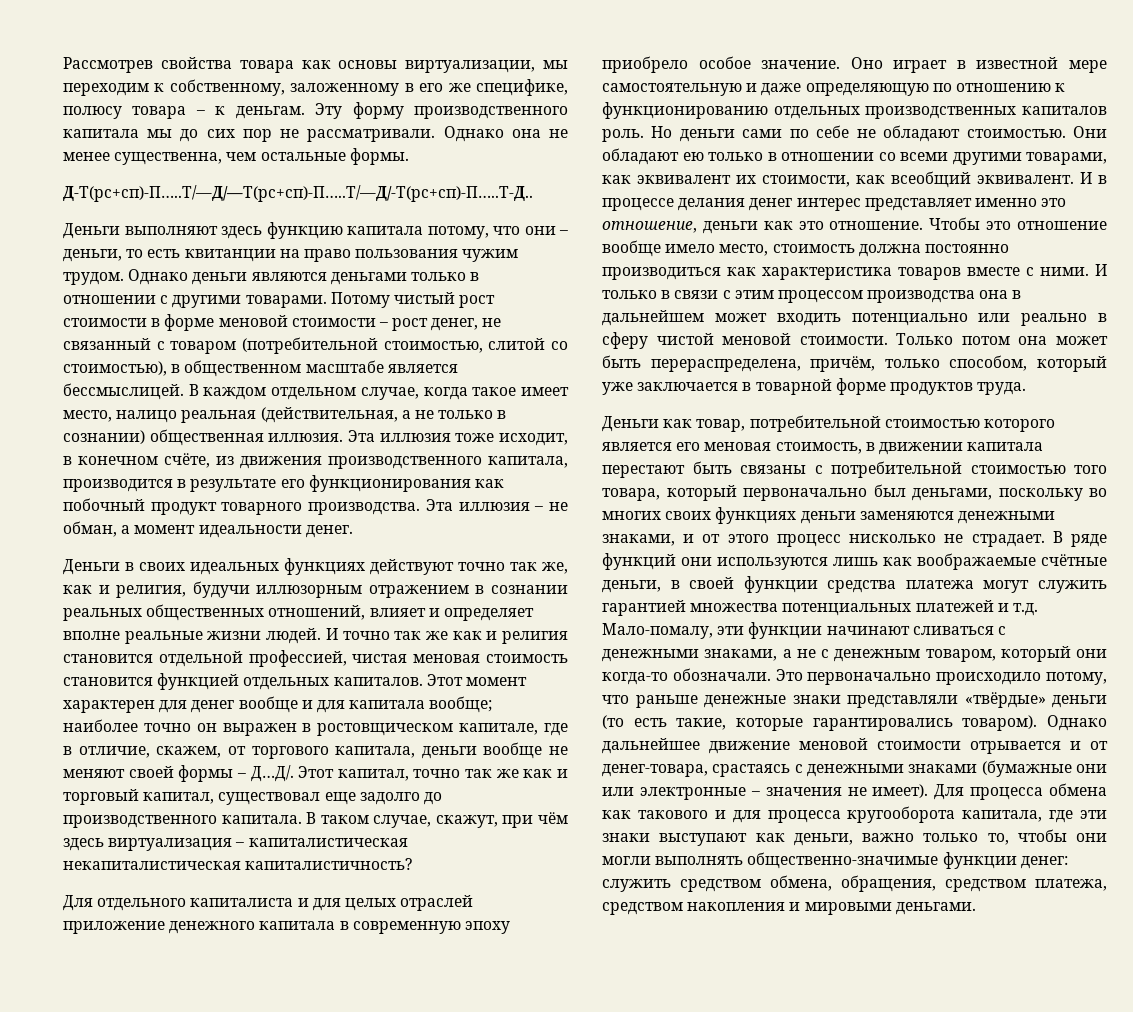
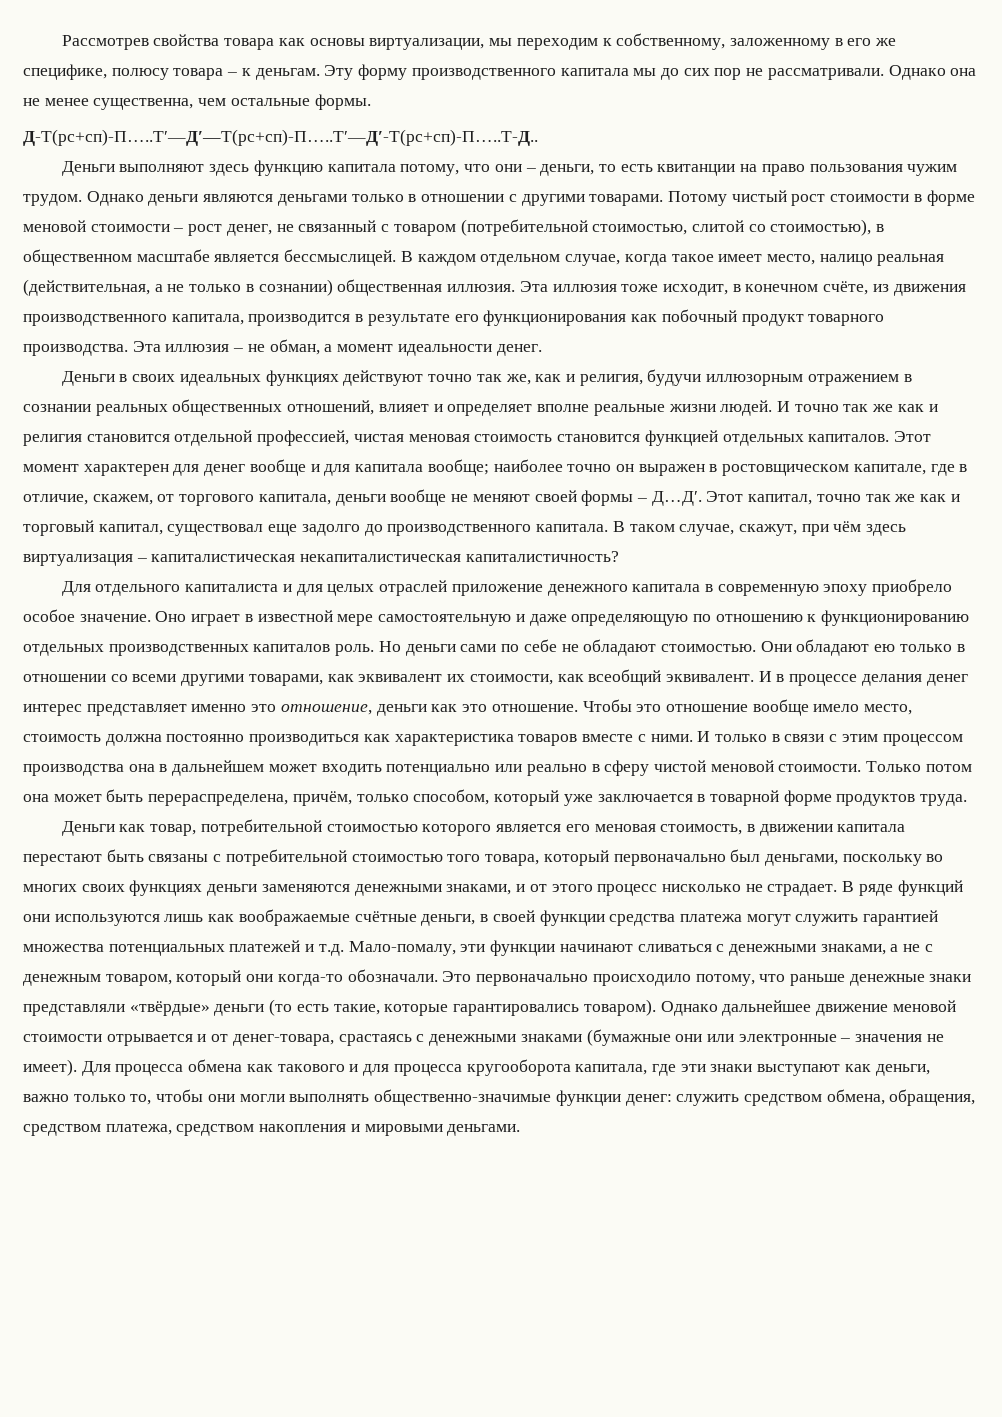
- Д-Т(рс+сп)-П…..Т/—Д/—Т(рс+сп)-П…..Т/—Д/-Т(рс+сп)-П…..Т-Д..
+ Д-Т(рс+сп)-П…..Т′—Д′—Т(рс+сп)-П…..Т′—Д′-Т(рс+сп)-П…..Т-Д..
- Этот момент характерен для денег вообще и для капитала вообще; наиболее точно он выражен в ростовщическом капитале, где в отличие, скажем, от торгового капитала, деньги вообще не меняют своей формы – Д…Д/.
+ Этот момент характерен для денег вообще и для капитала вообще; наиболее точно он выражен в ростовщическом капитале, где в отличие, скажем, от торгового капитала, деньги вообще не меняют своей формы – Д…Д′.

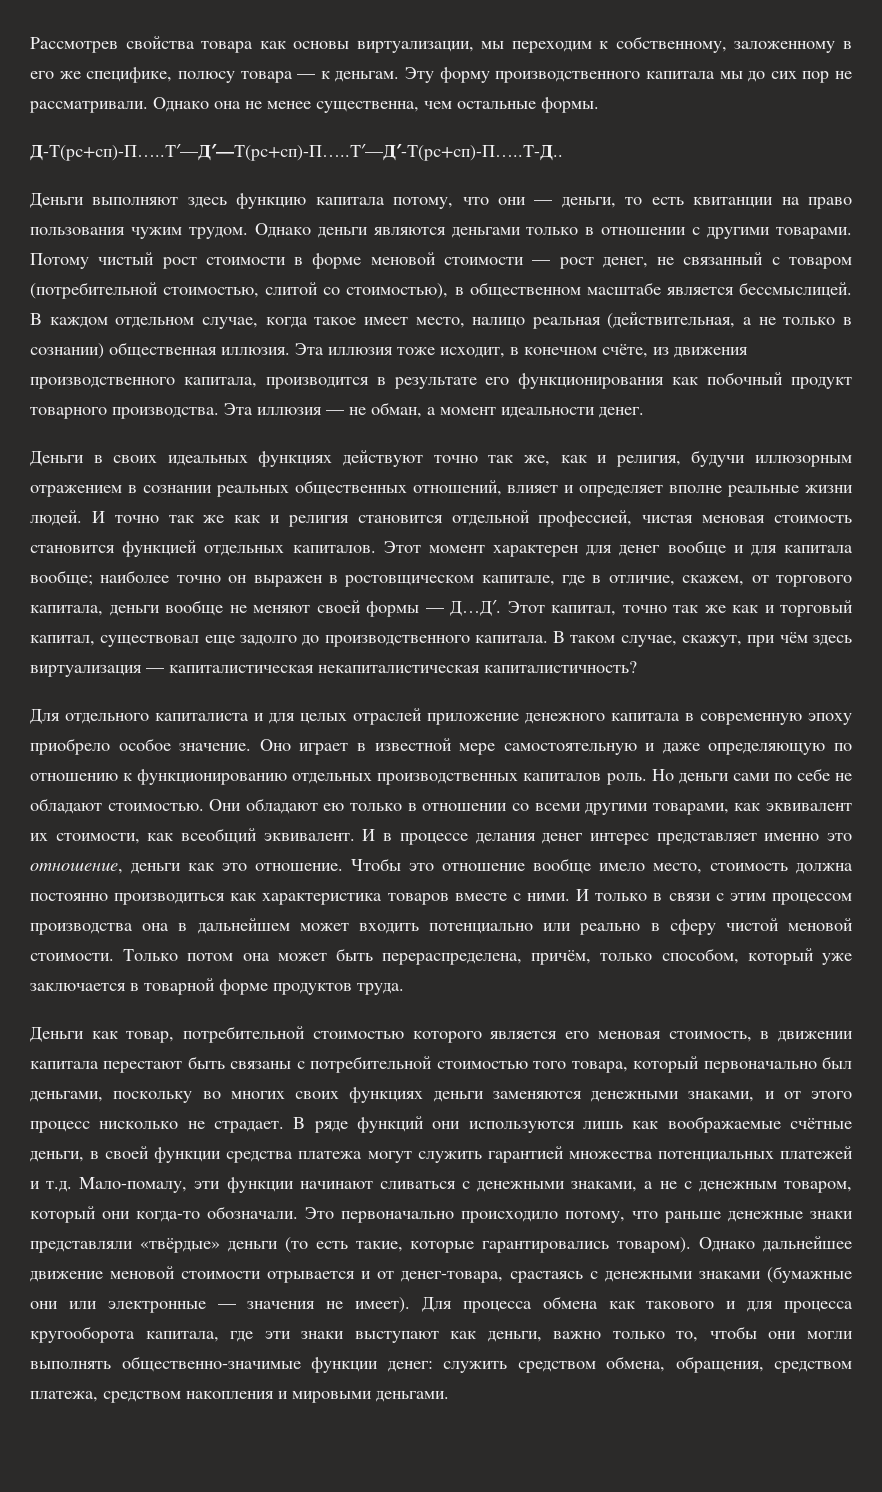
- Рассмотрев свойства товара как основы виртуализации, мы переходим к собственному, заложенному в его же специфике, полюсу товара – к деньгам.
+ Рассмотрев свойства товара как основы виртуализации, мы переходим к собственному, заложенному в его же специфике, полюсу товара — к деньгам.
- Деньги выполняют здесь функцию капитала потому, что они – деньги, то есть квитанции на право пользования чужим трудом.
+ Деньги выполняют здесь функцию капитала потому, что они — деньги, то есть квитанции на право пользования чужим трудом.
- Потому чистый рост стоимости в форме меновой стоимости – рост денег, не связанный с товаром (потребительной стоимостью, слитой со стоимостью), в общественном масштабе является бессмыслицей.
+ Потому чистый рост стоимости в форме меновой стоимости — рост денег, не связанный с товаром (потребительной стоимостью, слитой со стоимостью), в общественном масштабе является бессмыслицей.
- Эта иллюзия – не обман, а момент идеальности денег.
+ Эта иллюзия — не обман, а момент идеальности денег.
- Этот момент характерен для денег вообще и для капитала вообще; наиболее точно он выражен в ростовщическом капитале, где в отличие, скажем, от торгового капитала, деньги вообще не меняют своей формы – Д…Д′.
+ Этот момент характерен для денег вообще и для капитала вообще; наиболее точно он выражен в ростовщическом капитале, где в отличие, скажем, от торгового капитала, деньги вообще не меняют своей формы — Д…Д′.
- В таком случае, скажут, при чём здесь виртуализация – капиталистическая некапиталистическая капиталистичность?
+ В таком случае, скажут, при чём здесь виртуализация — капиталистическая некапиталистическая капиталистичность?
- Однако дальнейшее движение меновой стоимости отрывается и от денег-товара, срастаясь с денежными знаками (бумажные они или электронные – значения не имеет).
+ Однако дальнейшее движение меновой стоимости отрывается и от денег-товара, срастаясь с денежными знаками (бумажные они или электронные — значения не имеет).

